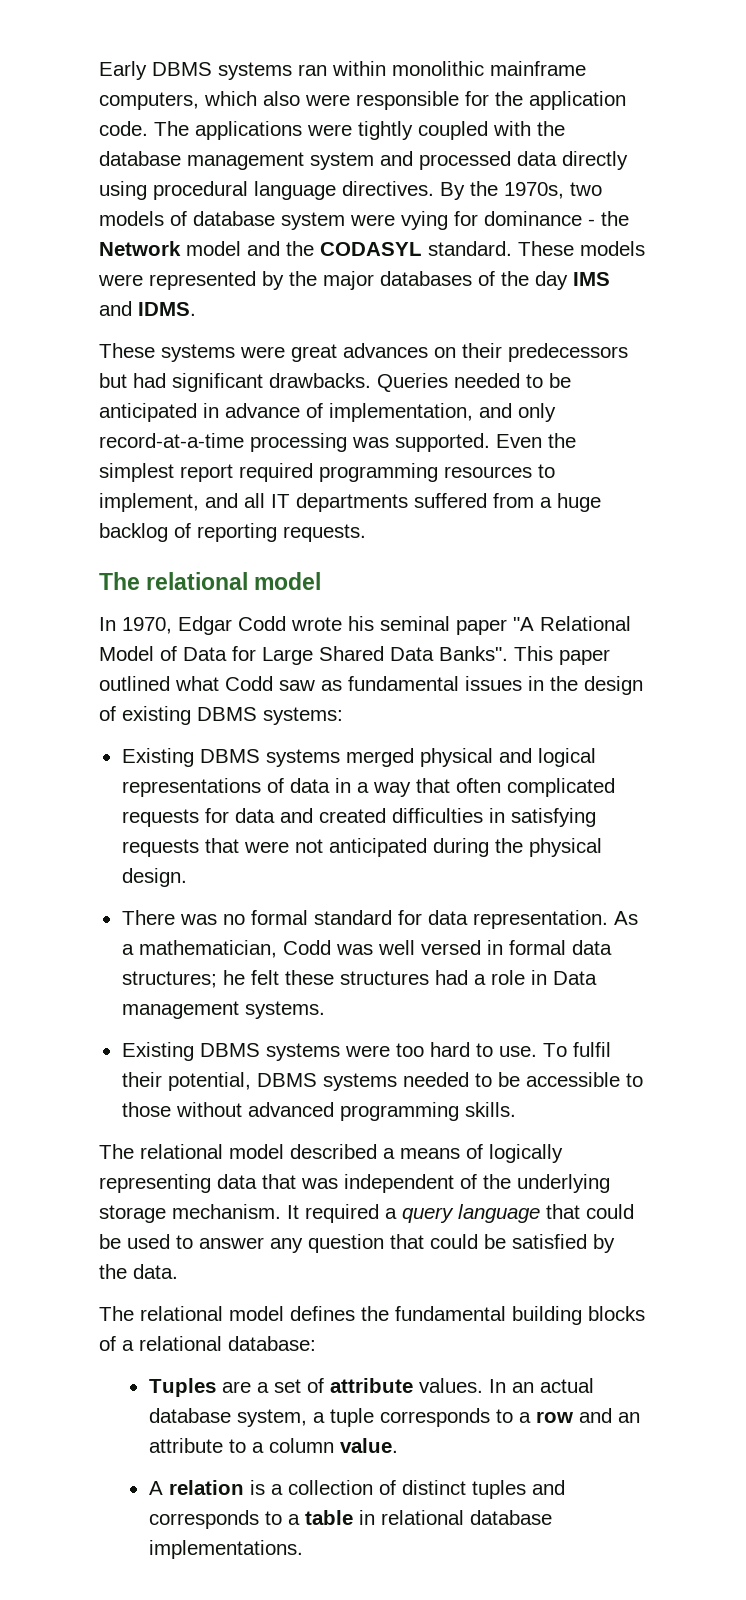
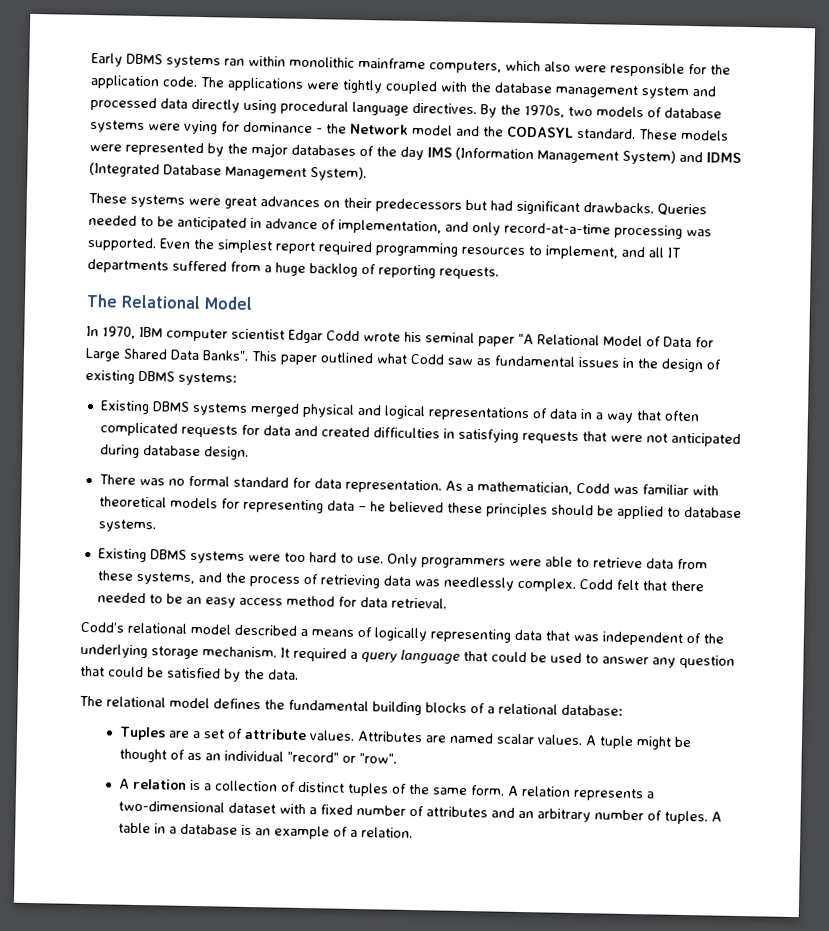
- By the 1970s, two models of database system were vying for dominance - the Network model and the CODASYL standard.
+ By the 1970s, two models of database systems were vying for dominance - the Network model and the CODASYL standard.
- These models were represented by the major databases of the day IMS and IDMS.
+ These models were represented by the major databases of the day IMS (Information Management System) and IDMS (Integrated Database Management System).
  Even the simplest report required programming resources to implement, and all IT departments suffered from a huge backlog of reporting requests.
- The relational model
+ The Relational Model
- In 1970, Edgar Codd wrote his seminal paper "A Relational Model of Data for Large Shared Data Banks".
+ In 1970, IBM computer scientist Edgar Codd wrote his seminal paper "A Relational Model of Data for Large Shared Data Banks".
- Existing DBMS systems merged physical and logical representations of data in a way that often complicated requests for data and created difficulties in satisfying requests that were not anticipated during the physical design.
+ Existing DBMS systems merged physical and logical representations of data in a way that often complicated requests for data and created difficulties in satisfying requests that were not anticipated during database design.
- As a mathematician, Codd was well versed in formal data structures; he felt these structures had a role in Data management systems.
+ As a mathematician, Codd was familiar with theoretical models for representing data – he believed these principles should be applied to database systems.
- To fulfil their potential, DBMS systems needed to be accessible to those without advanced programming skills.
- The relational model described a means of logically representing data that was independent of the underlying storage mechanism.
+ Only programmers were able to retrieve data from these systems, and the process of retrieving data was needlessly complex. Codd felt that there needed to be an easy access method for data retrieval.
+ Codd’s relational model described a means of logically representing data that was independent of the underlying storage mechanism.
- In an actual database system, a tuple corresponds to a row and an attribute to a column value.
+ Attributes are named scalar values. A tuple might be thought of as an individual "record" or "row".
- A relation is a collection of distinct tuples and corresponds to a table in relational database implementations.
+ A relation is a collection of distinct tuples of the same form. A relation represents a two-dimensional dataset with a fixed number of attributes and an arbitrary number of tuples. A table in a database is an example of a relation.

